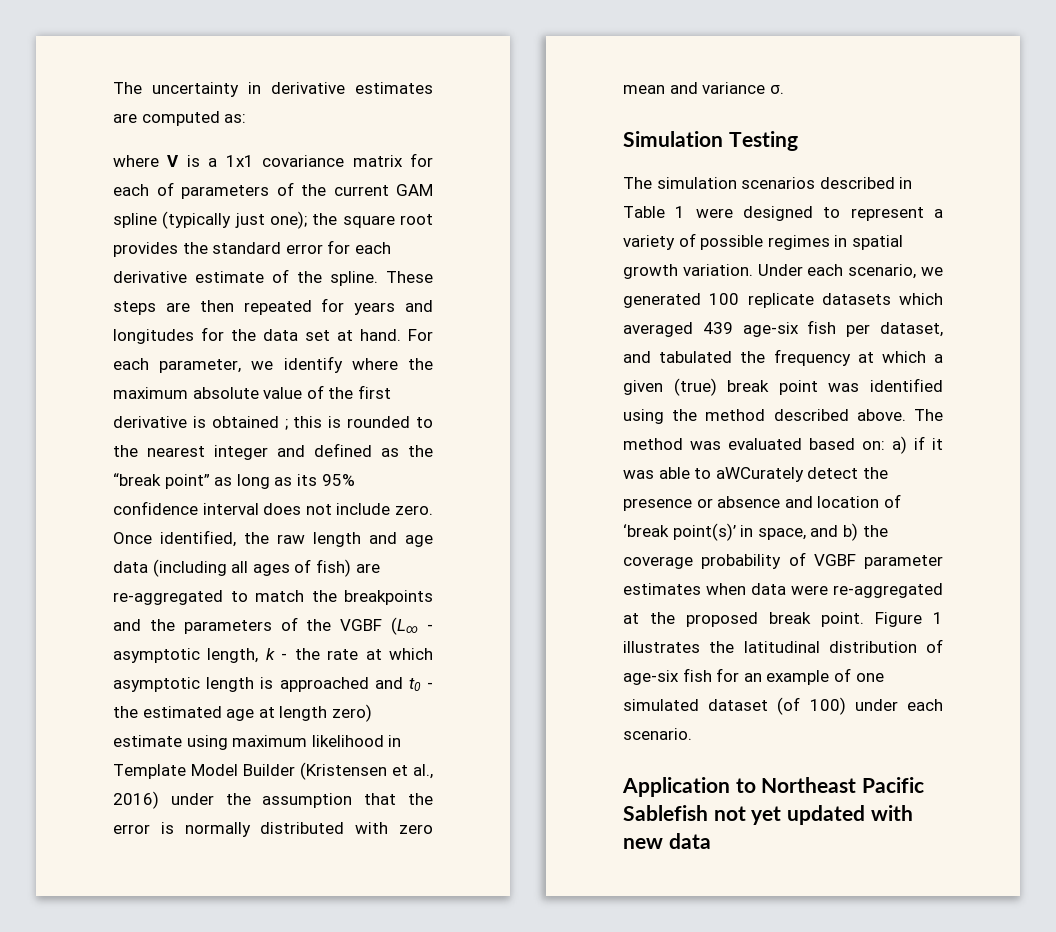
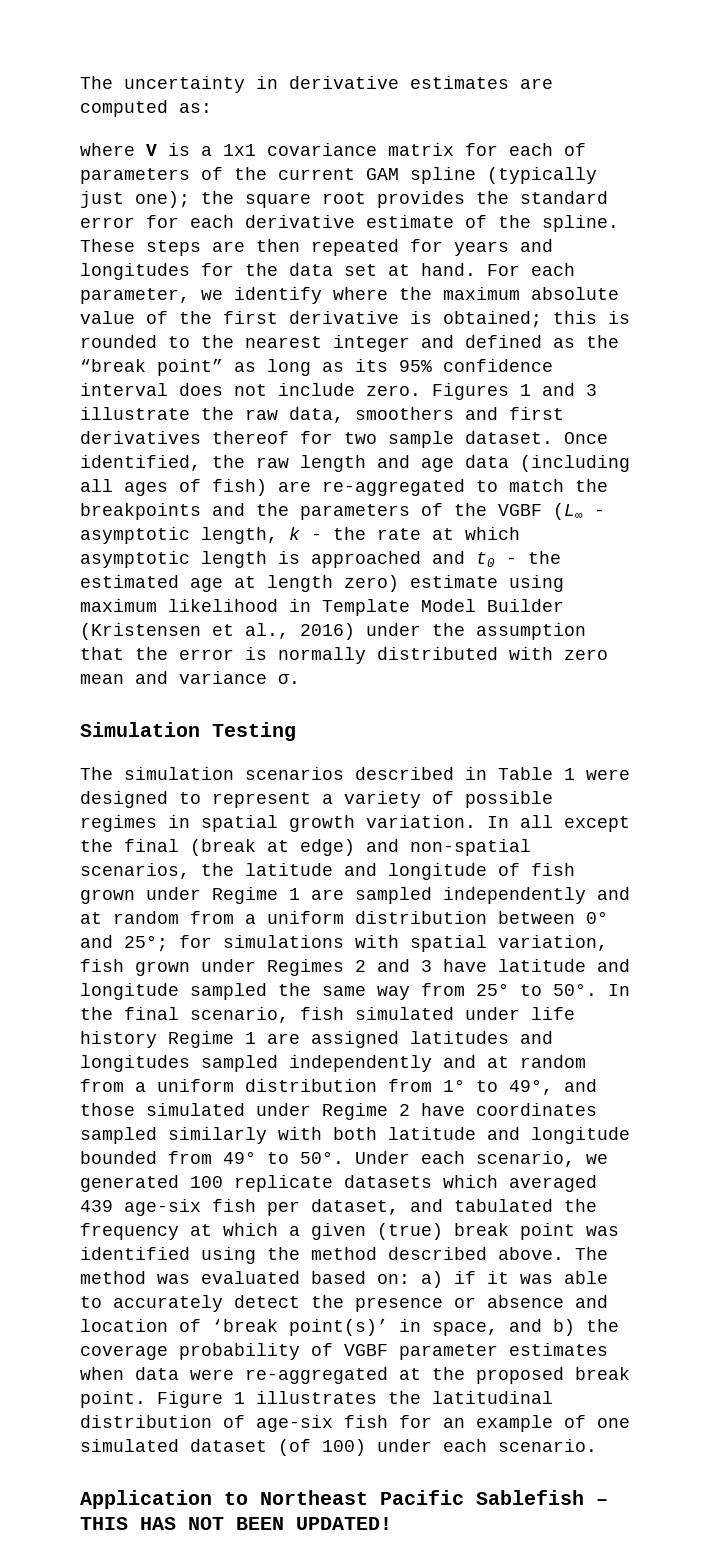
- For each parameter, we identify where the maximum absolute value of the first derivative is obtained ; this is rounded to the nearest integer and defined as the “break point” as long as its 95% confidence interval does not include zero.
+ For each parameter, we identify where the maximum absolute value of the first derivative is obtained; this is rounded to the nearest integer and defined as the “break point” as long as its 95% confidence interval does not include zero.
+ Figures 1 and 3 illustrate the raw data, smoothers and first derivatives thereof for two sample dataset.
+ In all except the final (break at edge) and non-spatial scenarios, the latitude and longitude of fish grown under Regime 1 are sampled independently and at random from a uniform distribution between 0° and 25°; for simulations with spatial variation, fish grown under Regimes 2 and 3 have latitude and longitude sampled the same way from 25° to 50°. In the final scenario, fish simulated under life history Regime 1 are assigned latitudes and longitudes sampled independently and at random from a uniform distribution from 1° to 49°, and those simulated under Regime 2 have coordinates sampled similarly with both latitude and longitude bounded from 49° to 50°.
- The method was evaluated based on: a) if it was able to aWCurately detect the presence or absence and location of ‘break point(s)’ in space, and b) the coverage probability of VGBF parameter estimates when data were re-aggregated at the proposed break point.
+ The method was evaluated based on: a) if it was able to accurately detect the presence or absence and location of ‘break point(s)’ in space, and b) the coverage probability of VGBF parameter estimates when data were re-aggregated at the proposed break point.
- Application to Northeast Pacific Sablefish not yet updated with new data
+ Application to Northeast Pacific Sablefish – THIS HAS NOT BEEN UPDATED!

